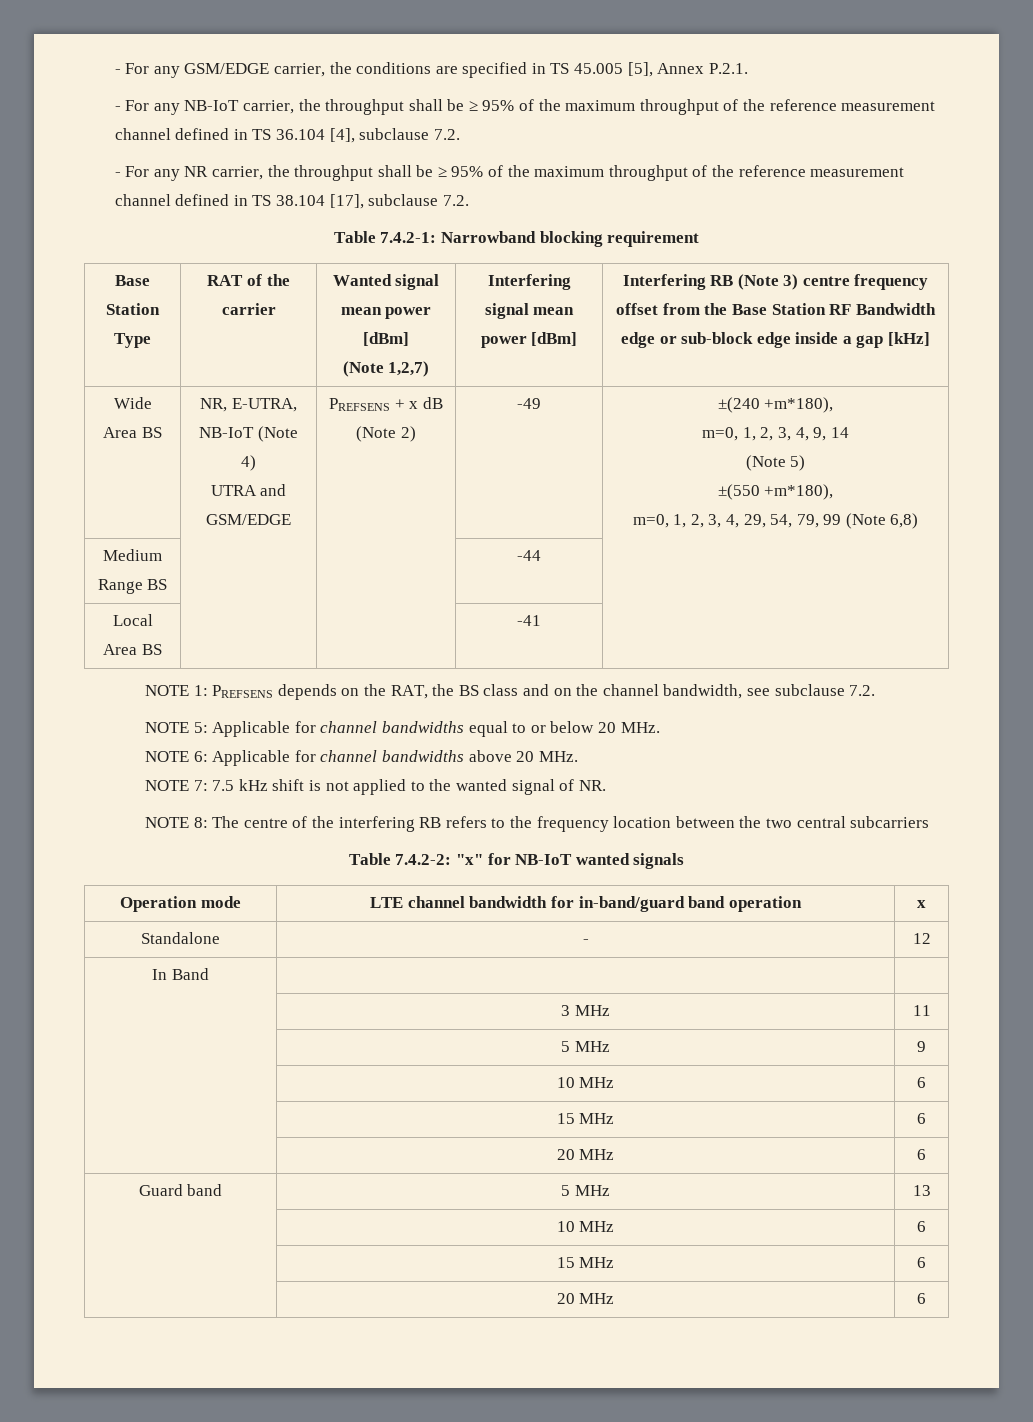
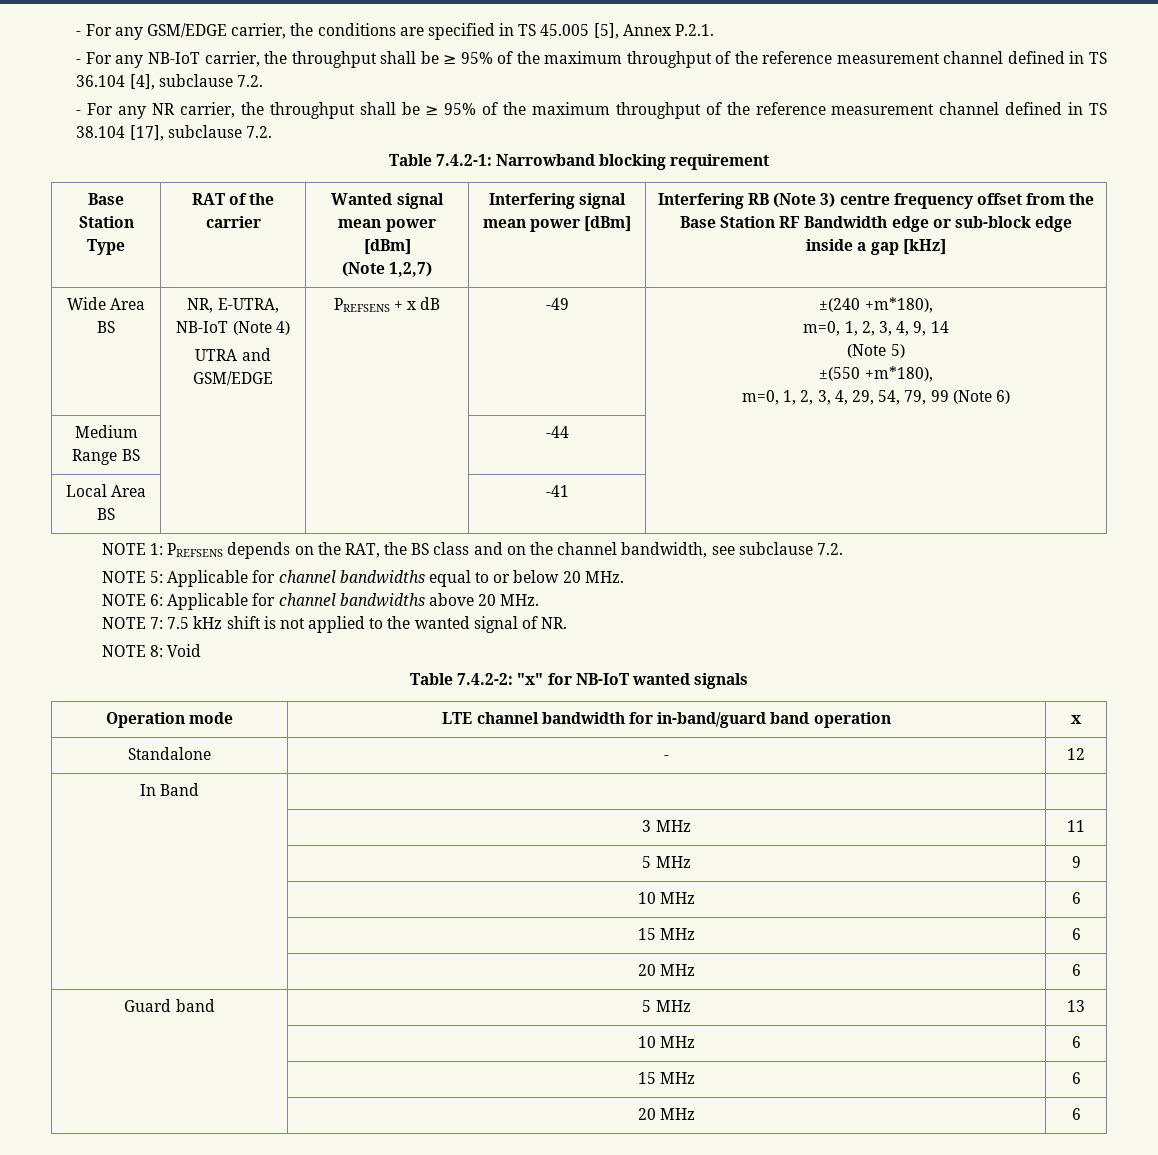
- PREFSENS + x dB (Note 2)
+ PREFSENS + x dB
- m=0, 1, 2, 3, 4, 29, 54, 79, 99 (Note 6,8)
+ m=0, 1, 2, 3, 4, 29, 54, 79, 99 (Note 6)
- NOTE 8: The centre of the interfering RB refers to the frequency location between the two central subcarriers
+ NOTE 8: Void

